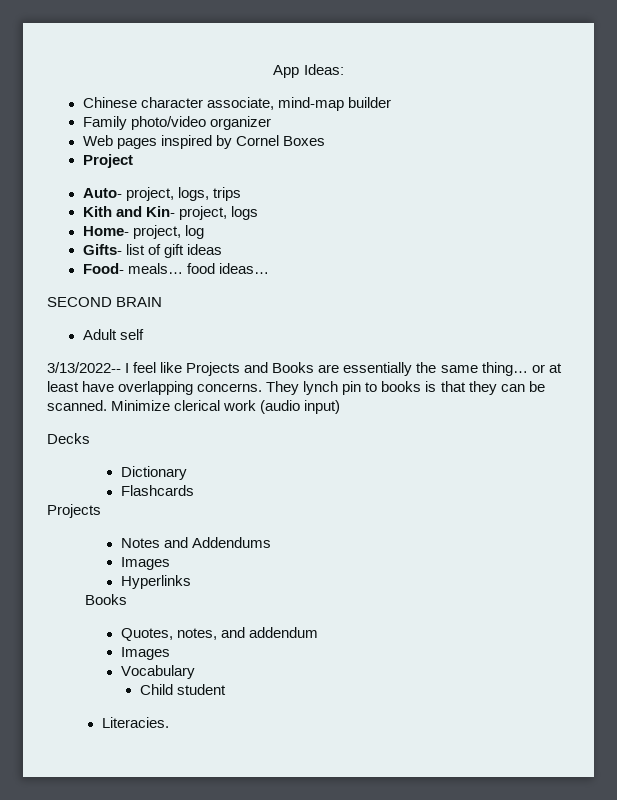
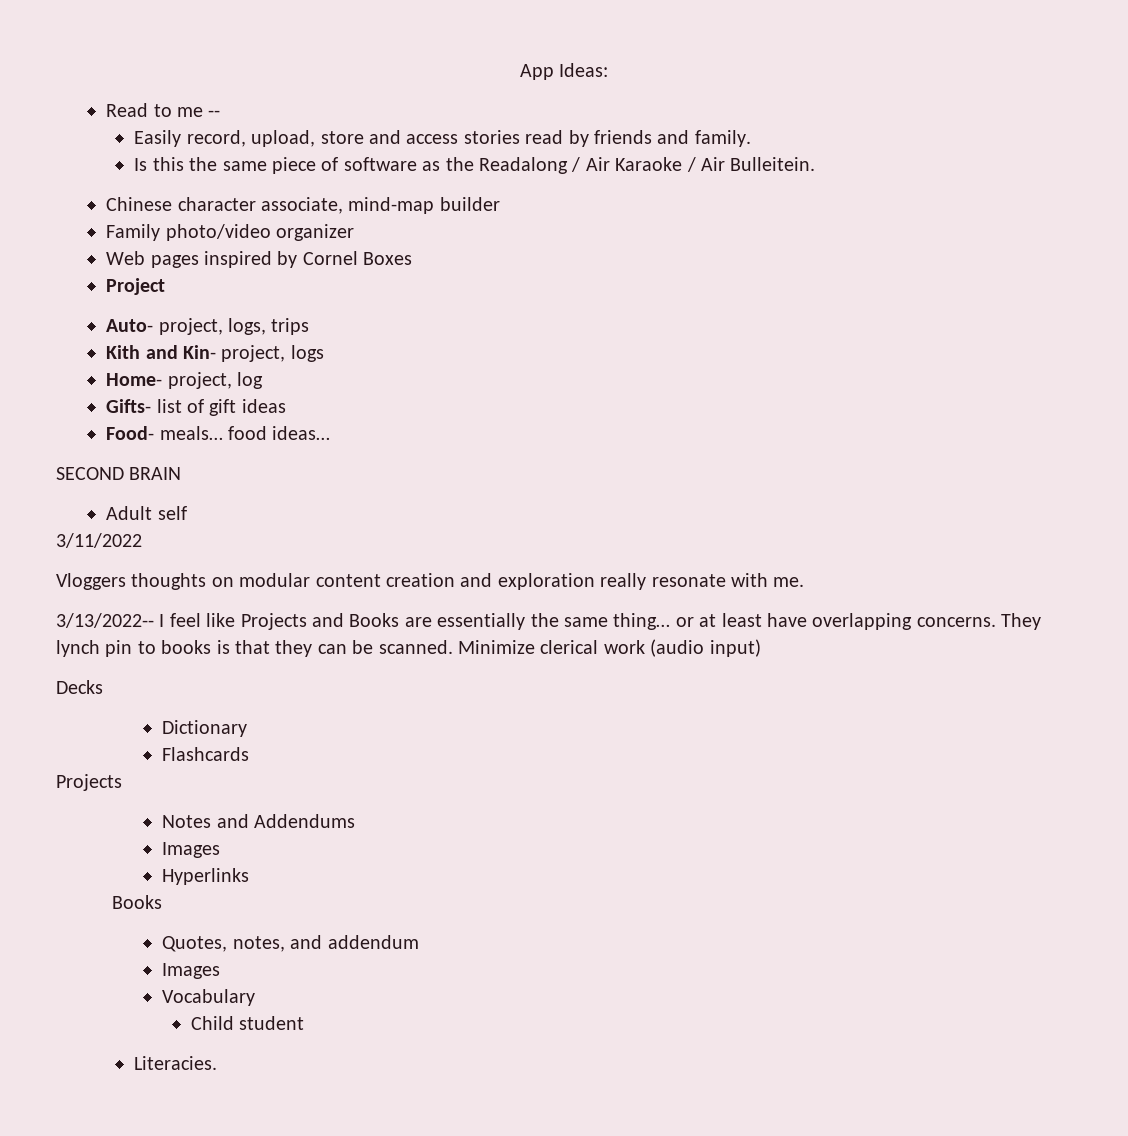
+ Read to me --
+ Easily record, upload, store and access stories read by friends and family.
+ Is this the same piece of software as the Readalong / Air Karaoke / Air Bulleitein.
+ 3/11/2022
+ Vloggers thoughts on modular content creation and exploration really resonate with me.

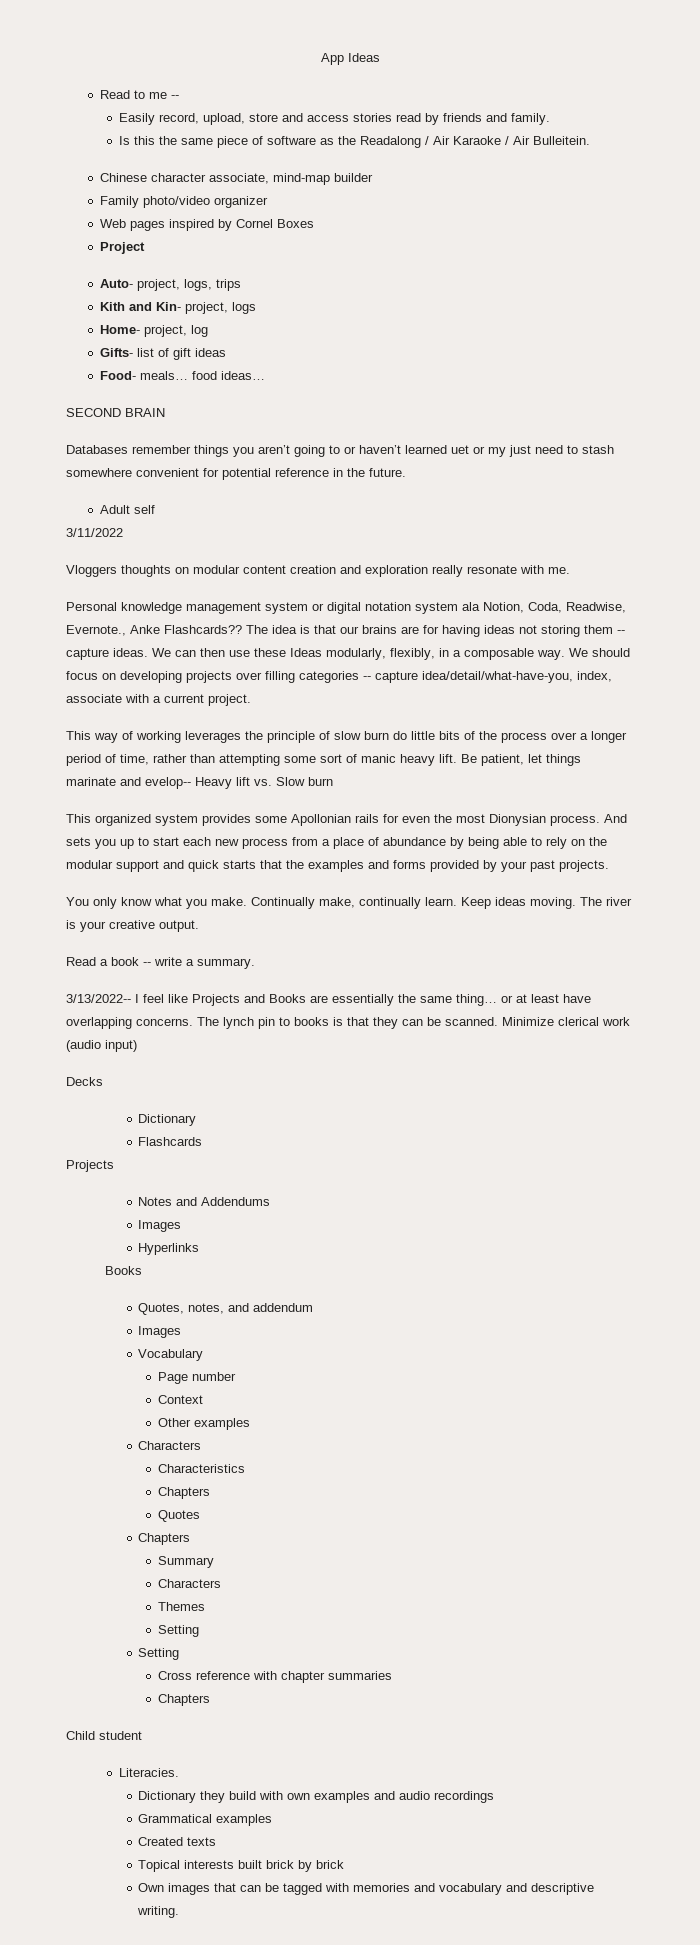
- App Ideas:
+ App Ideas
+ Databases remember things you aren’t going to or haven’t learned uet or my just need to stash somewhere convenient for potential reference in the future.
+ Personal knowledge management system or digital notation system ala Notion, Coda, Readwise, Evernote., Anke Flashcards?? The idea is that our brains are for having ideas not storing them -- capture ideas. We can then use these Ideas modularly, flexibly, in a composable way. We should focus on developing projects over filling categories -- capture idea/detail/what-have-you, index, associate with a current project.
+ This way of working leverages the principle of slow burn do little bits of the process over a longer period of time, rather than attempting some sort of manic heavy lift. Be patient, let things marinate and evelop-- Heavy lift vs. Slow burn
+ This organized system provides some Apollonian rails for even the most Dionysian process. And sets you up to start each new process from a place of abundance by being able to rely on the modular support and quick starts that the examples and forms provided by your past projects.
+ You only know what you make. Continually make, continually learn. Keep ideas moving. The river is your creative output.
+ Read a book -- write a summary.
- They lynch pin to books is that they can be scanned.
+ The lynch pin to books is that they can be scanned.
+ Page number
+ Context
+ Other examples
+ Characters
+ Characteristics
+ Chapters
+ Quotes
+ Chapters
+ Summary
+ Characters
+ Themes
+ Setting
+ Setting
+ Cross reference with chapter summaries
+ Chapters
  Child student
  Literacies.
+ Dictionary they build with own examples and audio recordings
+ Grammatical examples
+ Created texts
+ Topical interests built brick by brick
+ Own images that can be tagged with memories and vocabulary and descriptive writing.

